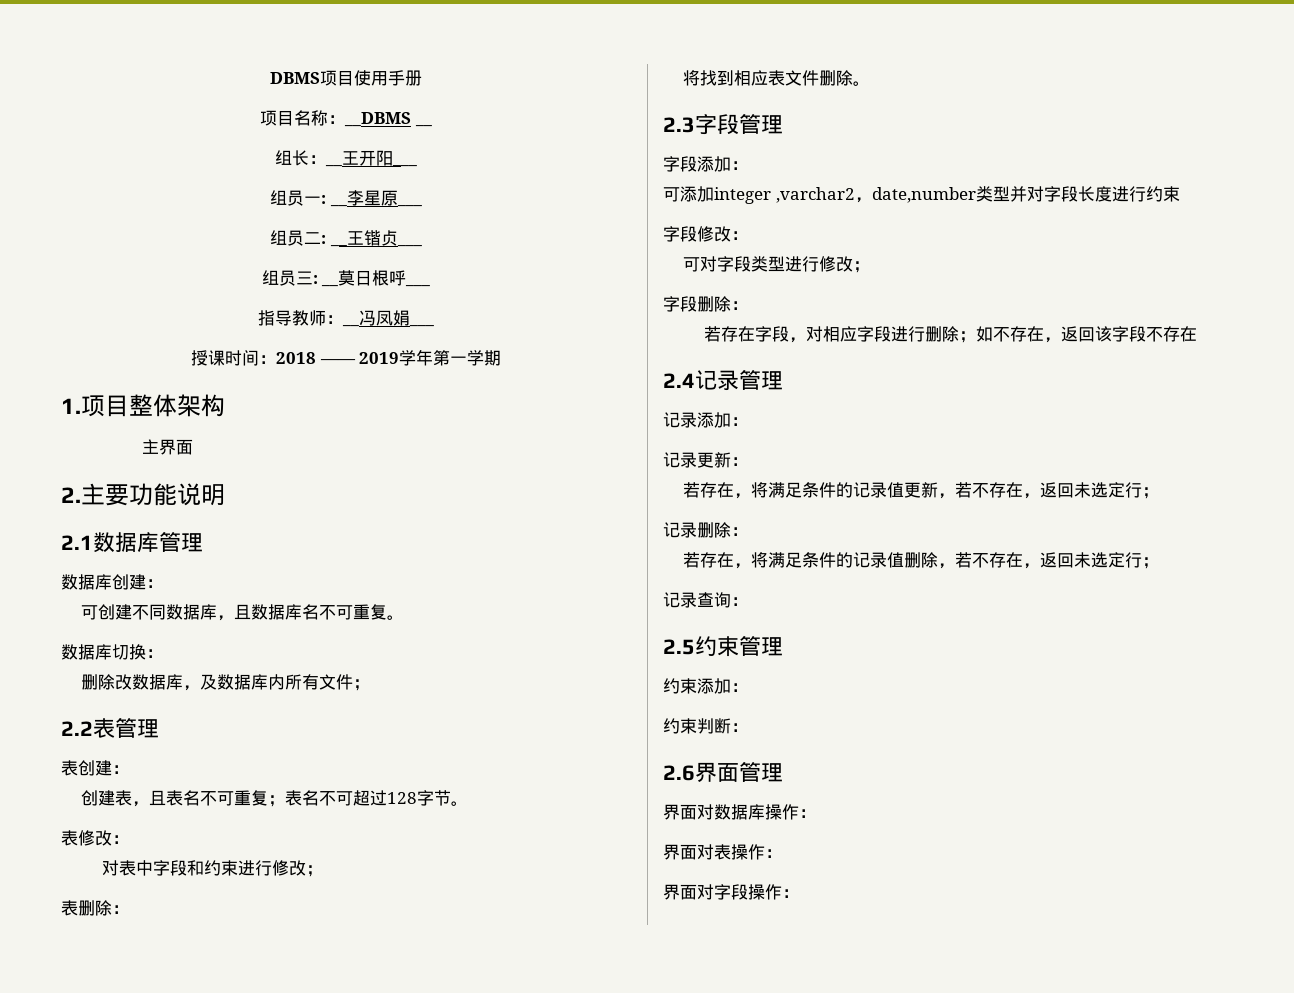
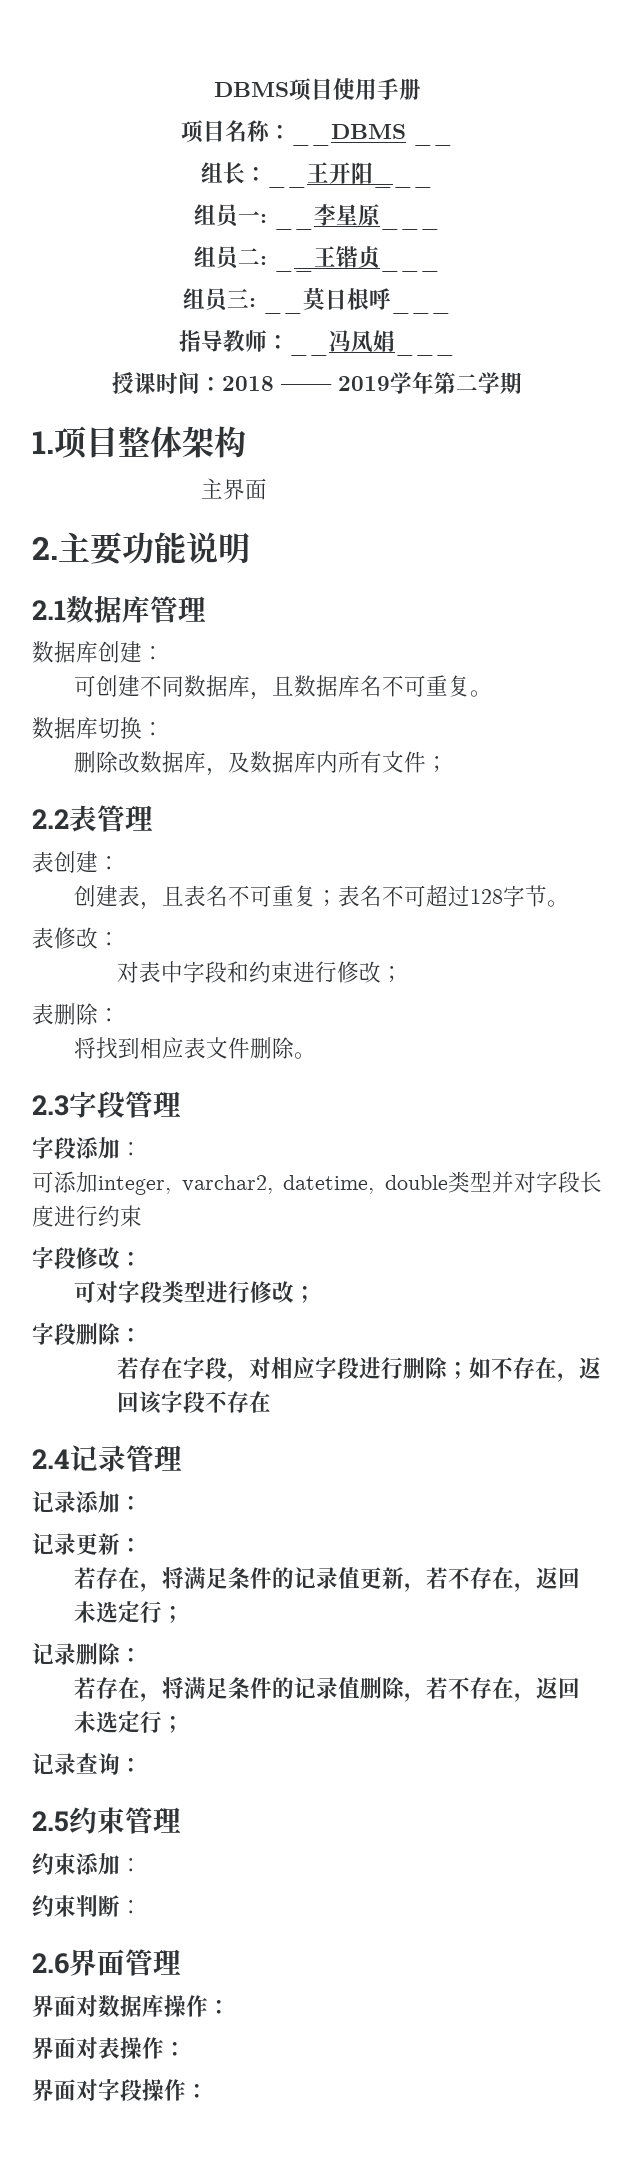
- 授课时间：2018 —— 2019学年第一学期
+ 授课时间：2018 —— 2019学年第二学期
- 可添加integer ,varchar2，date,number类型并对字段长度进行约束
+ 可添加integer, varchar2, datetime, double类型并对字段长度进行约束

